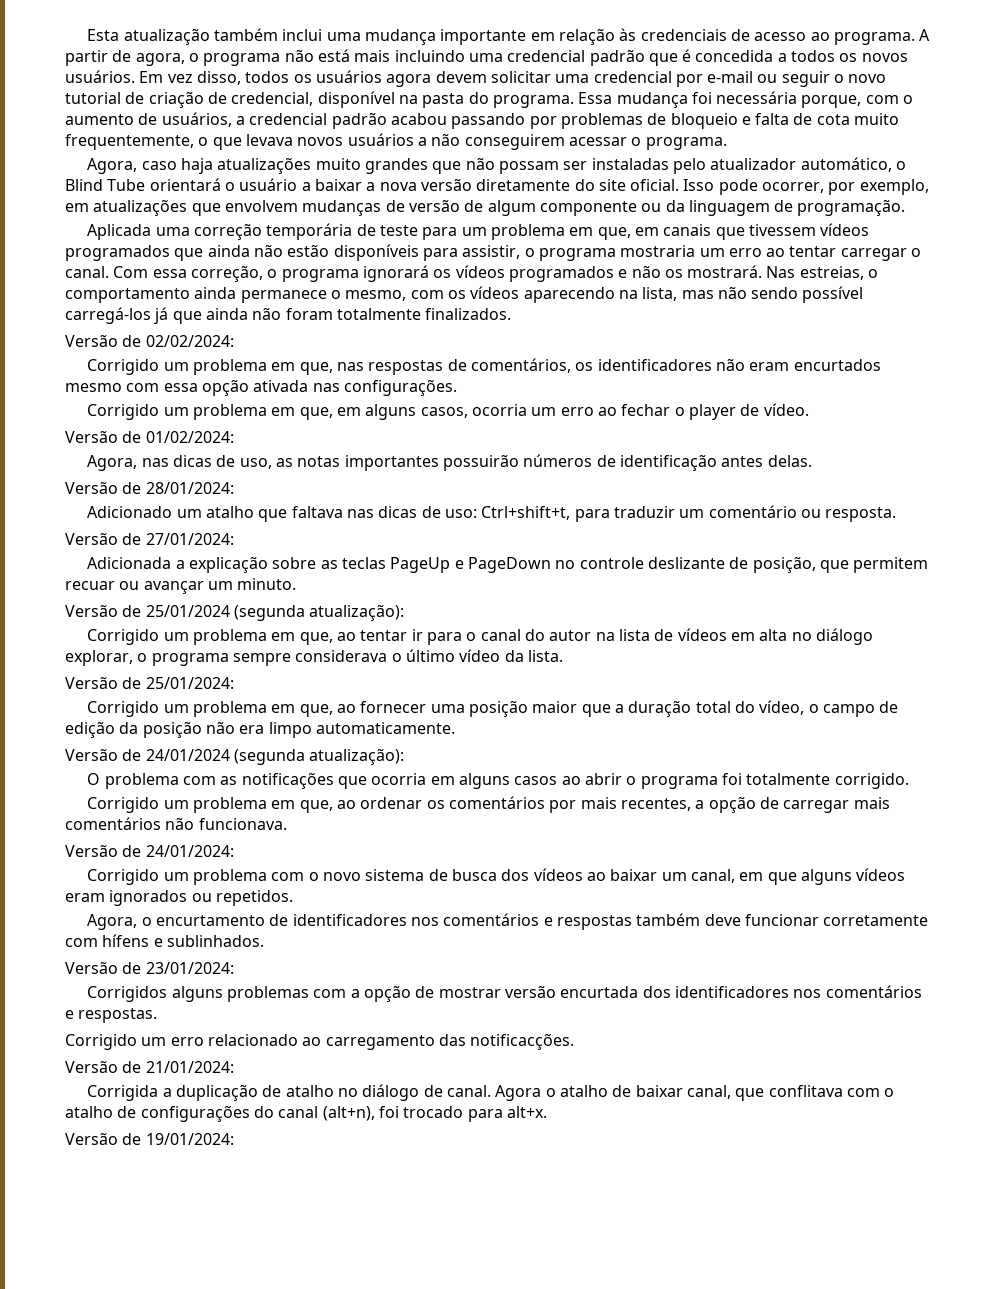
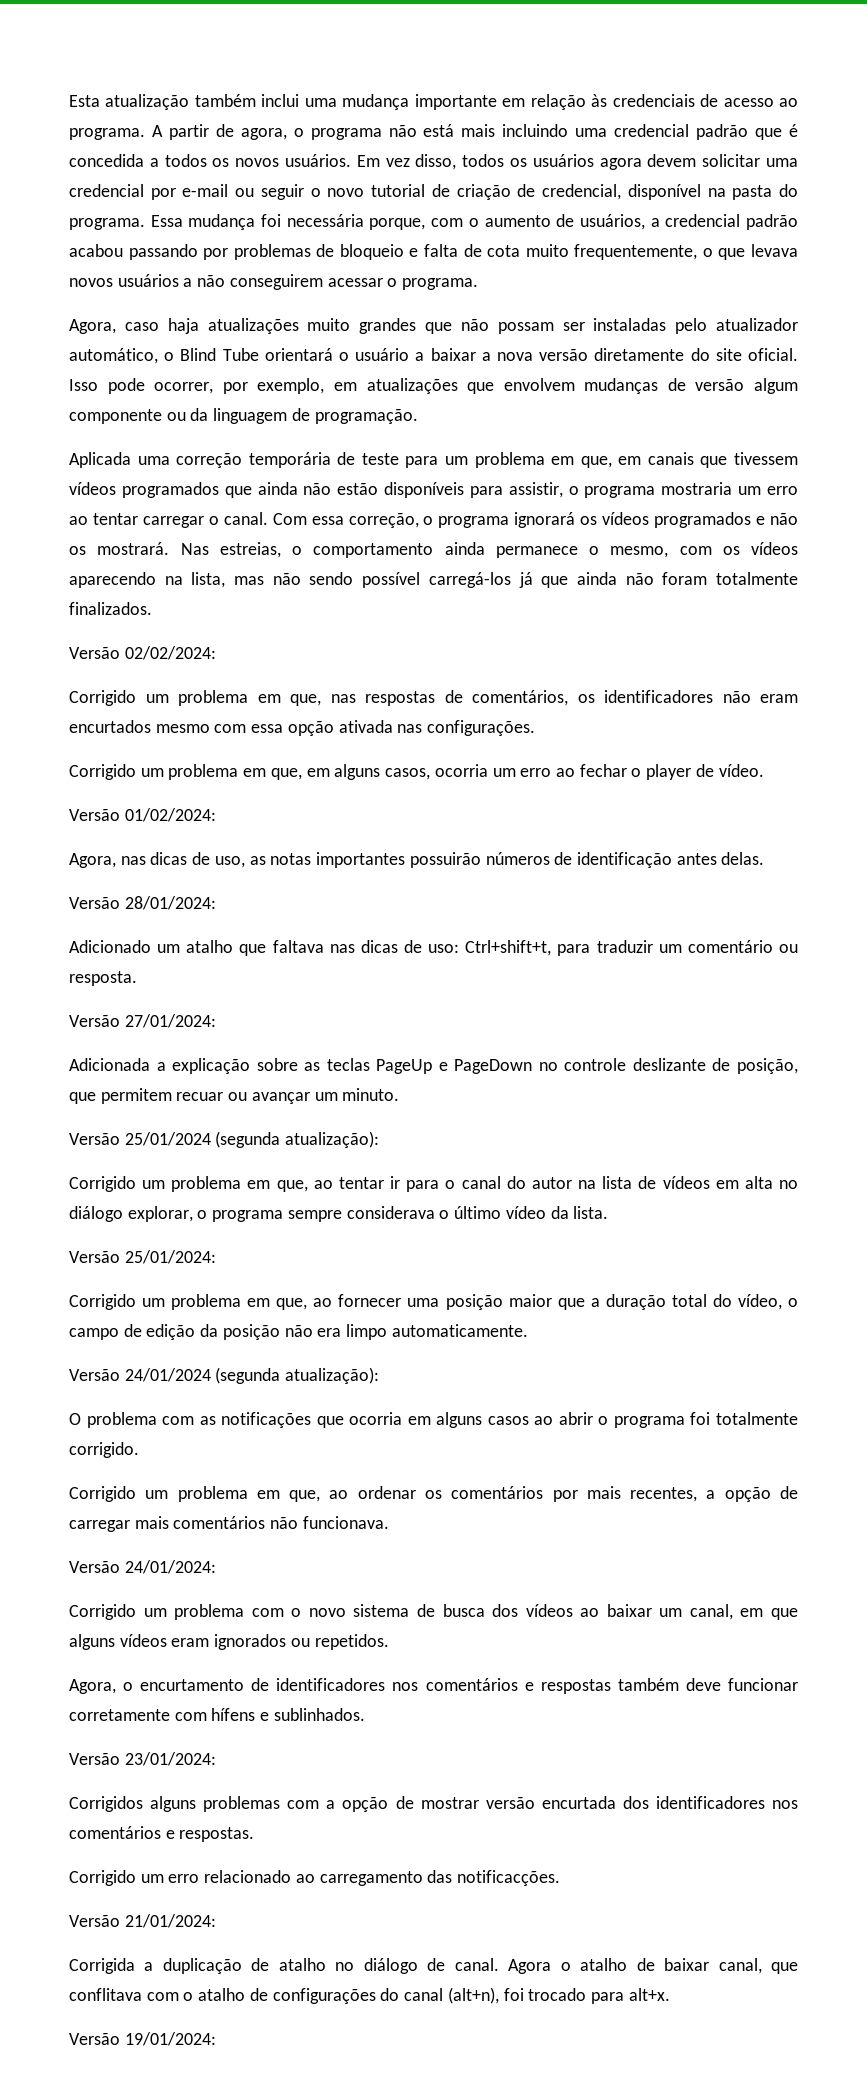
- Isso pode ocorrer, por exemplo, em atualizações que envolvem mudanças de versão de algum componente ou da linguagem de programação.
+ Isso pode ocorrer, por exemplo, em atualizações que envolvem mudanças de versão algum componente ou da linguagem de programação.
- Versão de 02/02/2024:
+ Versão 02/02/2024:
- Versão de 01/02/2024:
+ Versão 01/02/2024:
- Versão de 28/01/2024:
+ Versão 28/01/2024:
- Versão de 27/01/2024:
+ Versão 27/01/2024:
- Versão de 25/01/2024 (segunda atualização):
+ Versão 25/01/2024 (segunda atualização):
- Versão de 25/01/2024:
+ Versão 25/01/2024:
- Versão de 24/01/2024 (segunda atualização):
+ Versão 24/01/2024 (segunda atualização):
- Versão de 24/01/2024:
+ Versão 24/01/2024:
- Versão de 23/01/2024:
+ Versão 23/01/2024:
- Versão de 21/01/2024:
+ Versão 21/01/2024:
- Versão de 19/01/2024:
+ Versão 19/01/2024:

